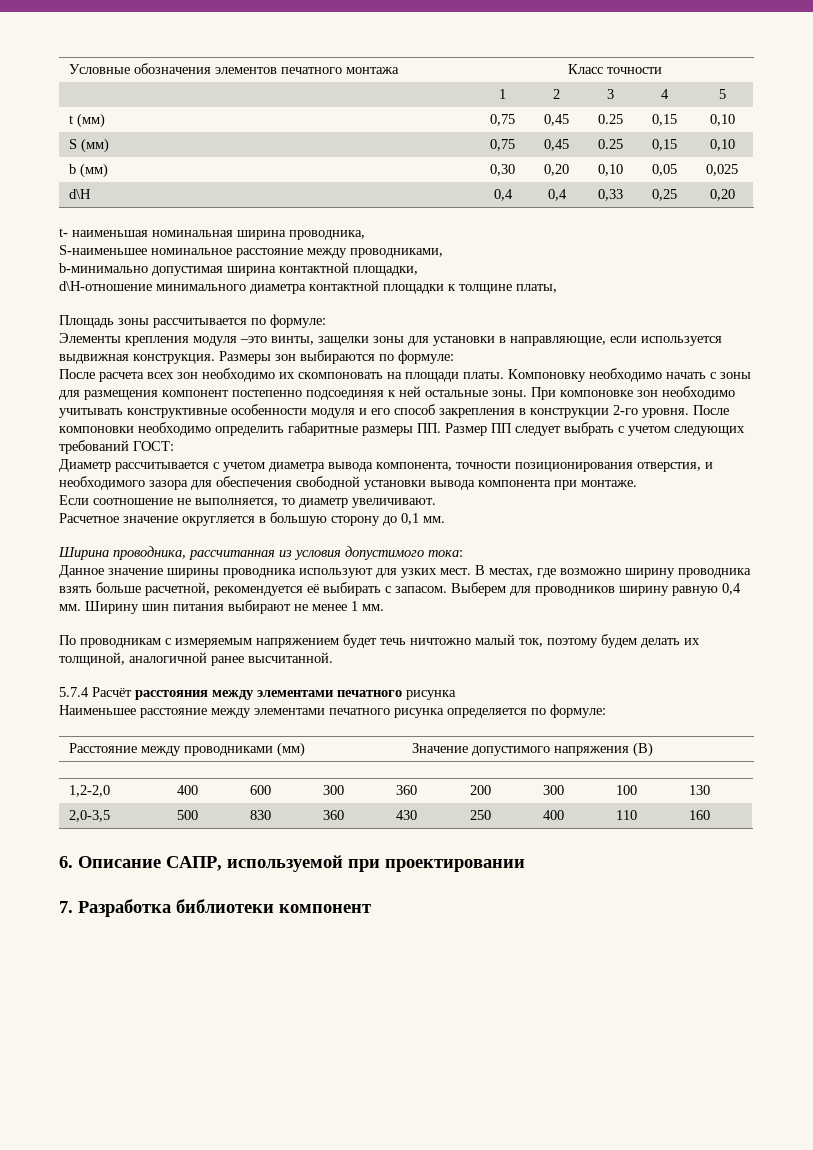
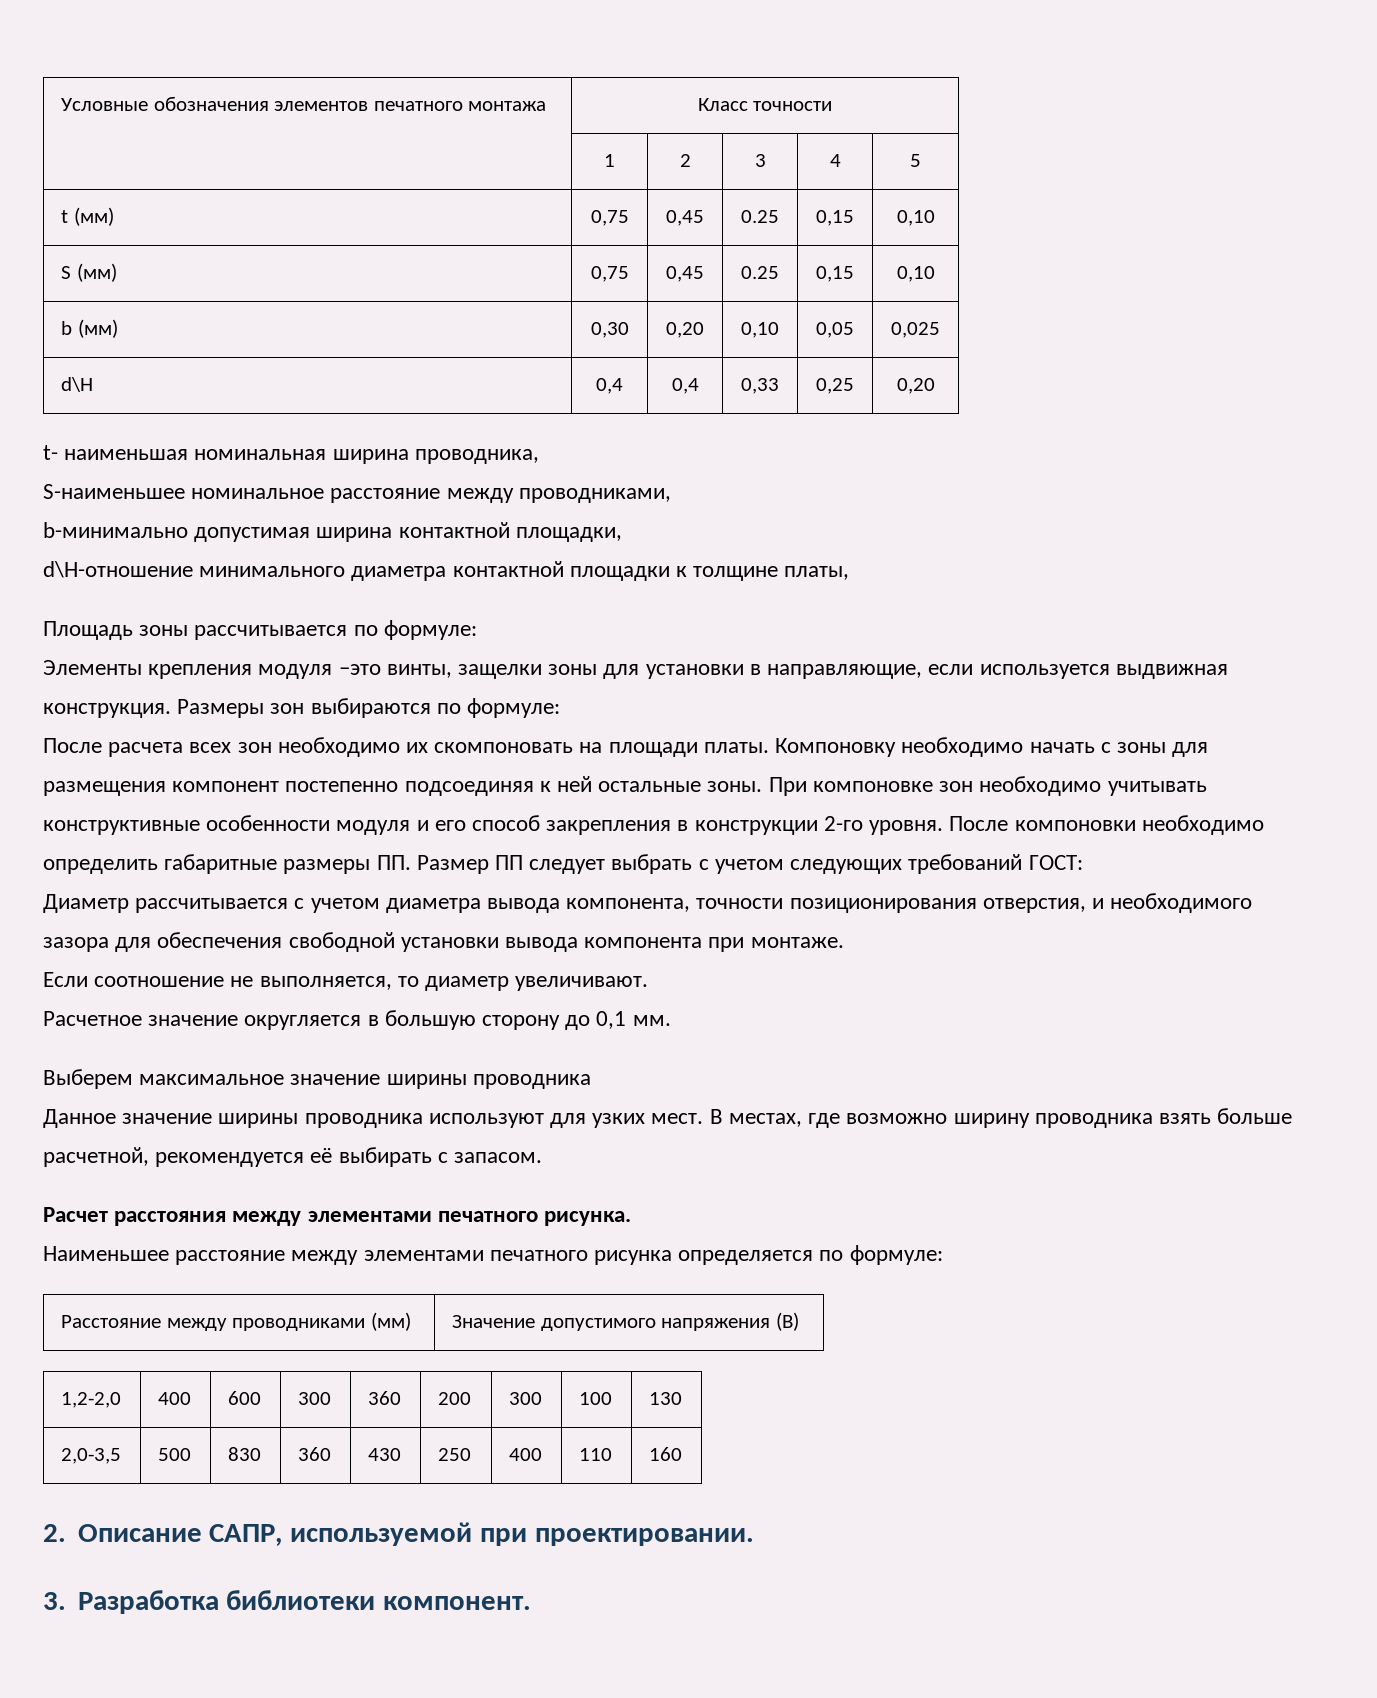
- Ширина проводника, рассчитанная из условия допустимого тока:
+ Выберем максимальное значение ширины проводника
- В местах, где возможно ширину проводника взять больше расчетной, рекомендуется её выбирать с запасом. Выберем для проводников ширину равную 0,4 мм. Ширину шин питания выбирают не менее 1 мм.
- По проводникам с измеряемым напряжением будет течь ничтожно малый ток, поэтому будем делать их толщиной, аналогичной ранее высчитанной.
- 5.7.4 Расчёт расстояния между элементами печатного рисунка
+ В местах, где возможно ширину проводника взять больше расчетной, рекомендуется её выбирать с запасом.
+ Расчет расстояния между элементами печатного рисунка.
- 6. Описание САПР, используемой при проектировании
- 7. Разработка библиотеки компонент
+ 2. Описание САПР, используемой при проектировании.
+ 3. Разработка библиотеки компонент.

